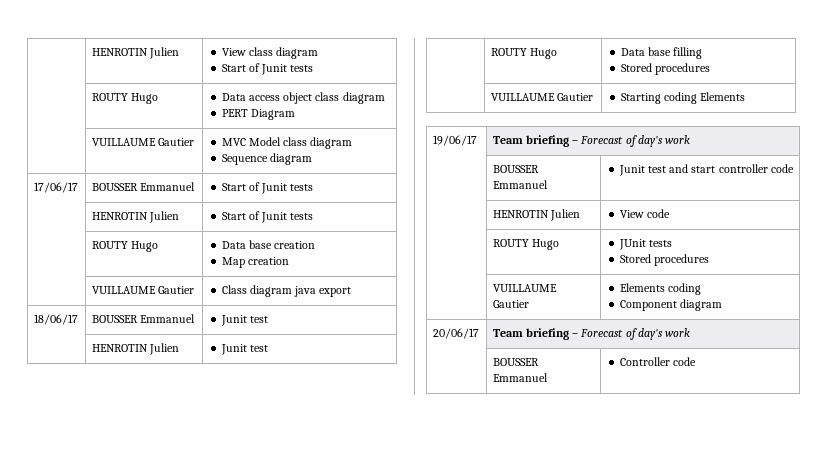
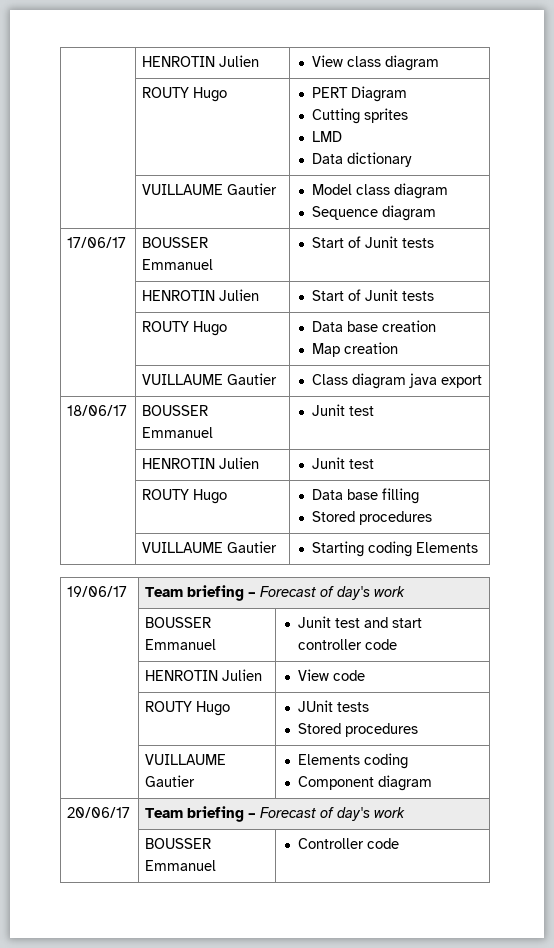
  | HENROTIN Julien | View class diagram
- Start of Junit tests
- | ROUTY Hugo | Data access object class diagram
- PERT Diagram
- | VUILLAUME Gautier | MVC Model class diagram
+ | ROUTY Hugo | PERT Diagram
+ Cutting sprites
+ LMD
+ Data dictionary
+ | VUILLAUME Gautier | Model class diagram

